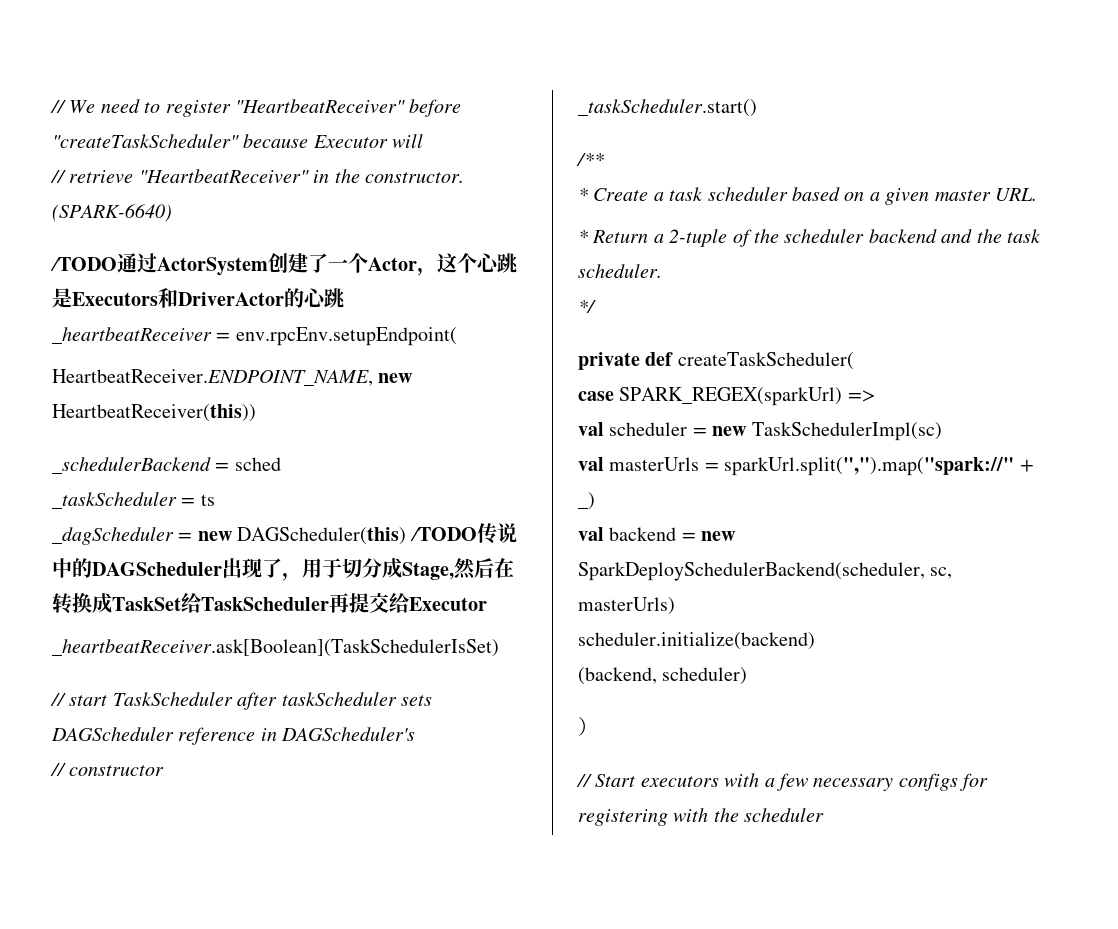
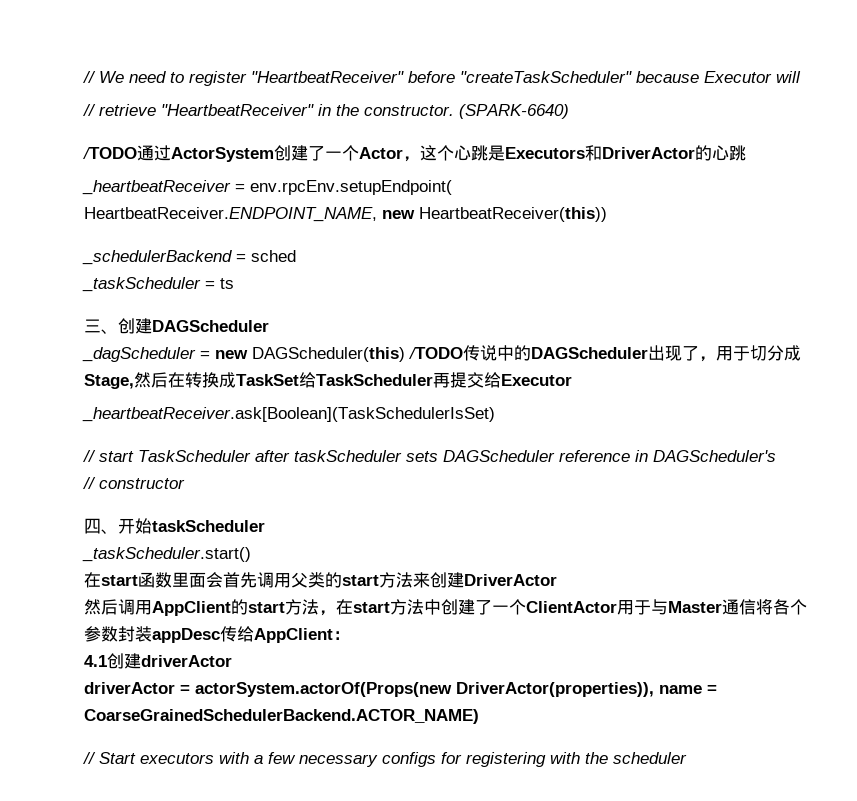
+ 三、创建DAGScheduler
+ 四、开始taskScheduler
  _taskScheduler.start()
- /**
- * Create a task scheduler based on a given master URL.
- * Return a 2-tuple of the scheduler backend and the task scheduler.
- */
- private def createTaskScheduler(
- case SPARK_REGEX(sparkUrl) =>
- val scheduler = new TaskSchedulerImpl(sc)
- val masterUrls = sparkUrl.split(",").map("spark://" + _)
- val backend = new SparkDeploySchedulerBackend(scheduler, sc, masterUrls)
- scheduler.initialize(backend)
- (backend, scheduler)
- ）
+ 在start函数里面会首先调用父类的start方法来创建DriverActor
+ 然后调用AppClient的start方法，在start方法中创建了一个ClientActor用于与Master通信将各个参数封装appDesc传给AppClient：
+ 4.1创建driverActor
+ driverActor = actorSystem.actorOf(Props(new DriverActor(properties)), name = CoarseGrainedSchedulerBackend.ACTOR_NAME)

